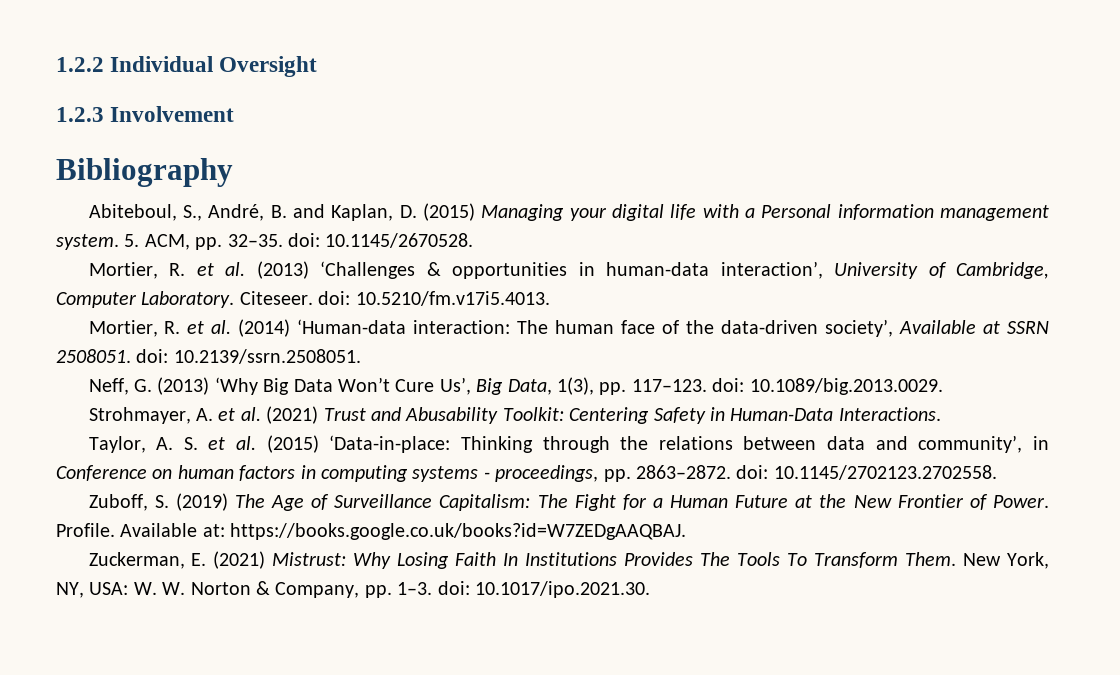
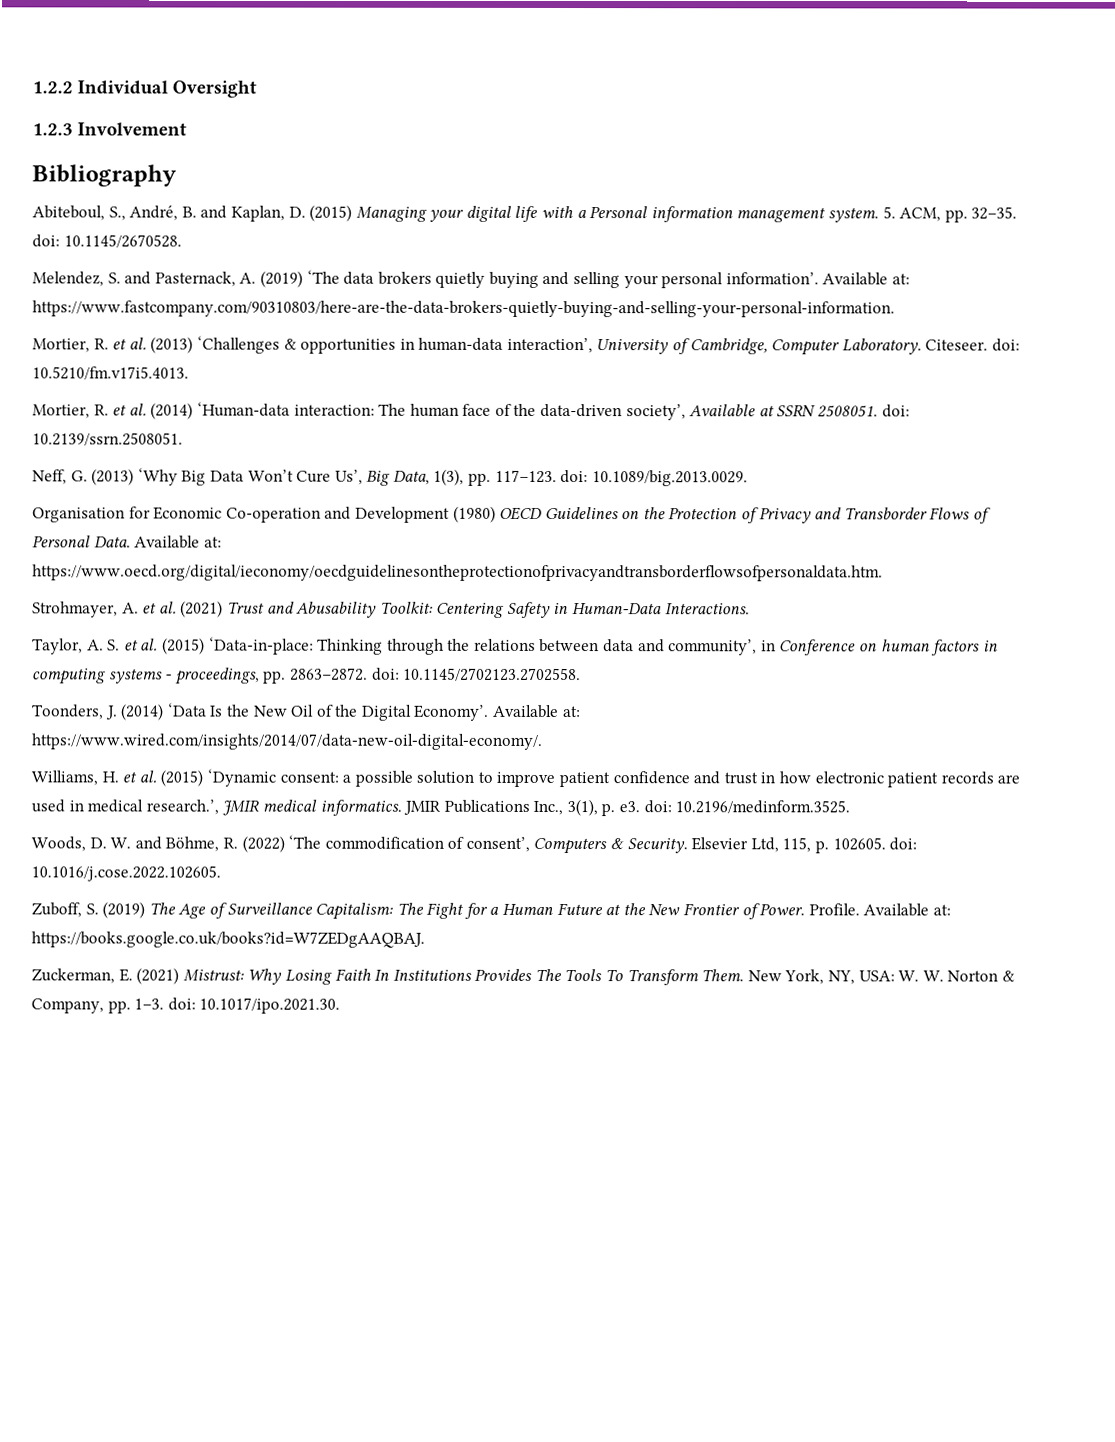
+ Melendez, S. and Pasternack, A. (2019) ‘The data brokers quietly buying and selling your personal information’. Available at: https://www.fastcompany.com/90310803/here-are-the-data-brokers-quietly-buying-and-selling-your-personal-information.
+ Organisation for Economic Co-operation and Development (1980) OECD Guidelines on the Protection of Privacy and Transborder Flows of Personal Data. Available at: https://www.oecd.org/digital/ieconomy/oecdguidelinesontheprotectionofprivacyandtransborderflowsofpersonaldata.htm.
+ Toonders, J. (2014) ‘Data Is the New Oil of the Digital Economy’. Available at: https://www.wired.com/insights/2014/07/data-new-oil-digital-economy/.
+ Williams, H. et al. (2015) ‘Dynamic consent: a possible solution to improve patient confidence and trust in how electronic patient records are used in medical research.’, JMIR medical informatics. JMIR Publications Inc., 3(1), p. e3. doi: 10.2196/medinform.3525.
+ Woods, D. W. and Böhme, R. (2022) ‘The commodification of consent’, Computers & Security. Elsevier Ltd, 115, p. 102605. doi: 10.1016/j.cose.2022.102605.

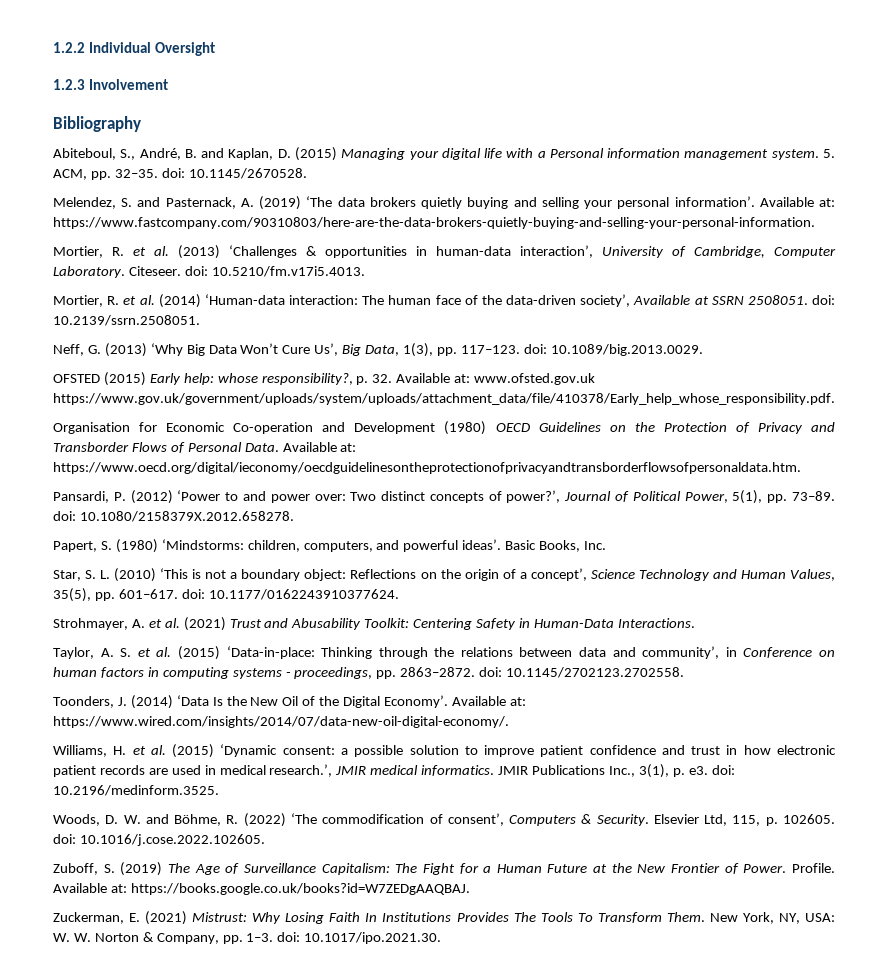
+ OFSTED (2015) Early help: whose responsibility?, p. 32. Available at: www.ofsted.gov.uk https://www.gov.uk/government/uploads/system/uploads/attachment_data/file/410378/Early_help_whose_responsibility.pdf.
+ Pansardi, P. (2012) ‘Power to and power over: Two distinct concepts of power?’, Journal of Political Power, 5(1), pp. 73–89. doi: 10.1080/2158379X.2012.658278.
+ Papert, S. (1980) ‘Mindstorms: children, computers, and powerful ideas’. Basic Books, Inc.
+ Star, S. L. (2010) ‘This is not a boundary object: Reflections on the origin of a concept’, Science Technology and Human Values, 35(5), pp. 601–617. doi: 10.1177/0162243910377624.

